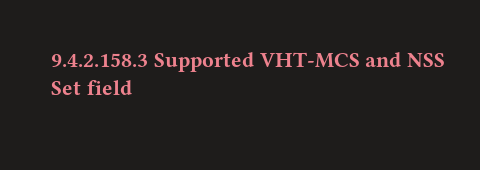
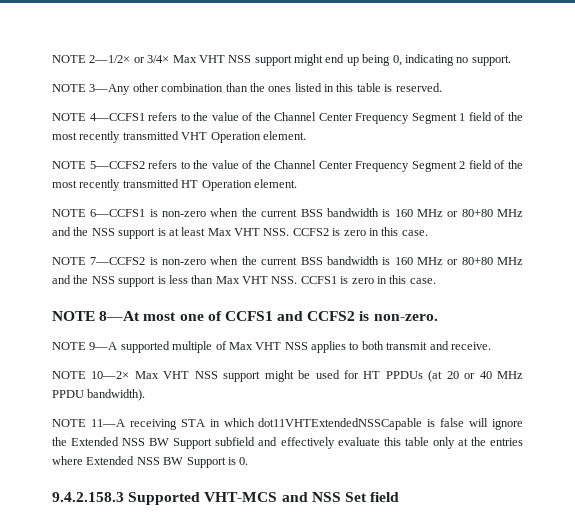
+ NOTE 2—1/2× or 3/4× Max VHT NSS support might end up being 0, indicating no support.
+ NOTE 3—Any other combination than the ones listed in this table is reserved.
+ NOTE 4—CCFS1 refers to the value of the Channel Center Frequency Segment 1 field of the most recently transmitted VHT Operation element.
+ NOTE 5—CCFS2 refers to the value of the Channel Center Frequency Segment 2 field of the most recently transmitted HT Operation element.
+ NOTE 6—CCFS1 is non-zero when the current BSS bandwidth is 160 MHz or 80+80 MHz and the NSS support is at least Max VHT NSS. CCFS2 is zero in this case.
+ NOTE 7—CCFS2 is non-zero when the current BSS bandwidth is 160 MHz or 80+80 MHz and the NSS support is less than Max VHT NSS. CCFS1 is zero in this case.
+ NOTE 8—At most one of CCFS1 and CCFS2 is non-zero.
+ NOTE 9—A supported multiple of Max VHT NSS applies to both transmit and receive.
+ NOTE 10—2× Max VHT NSS support might be used for HT PPDUs (at 20 or 40 MHz PPDU bandwidth).
+ NOTE 11—A receiving STA in which dot11VHTExtendedNSSCapable is false will ignore the Extended NSS BW Support subfield and effectively evaluate this table only at the entries where Extended NSS BW Support is 0.

